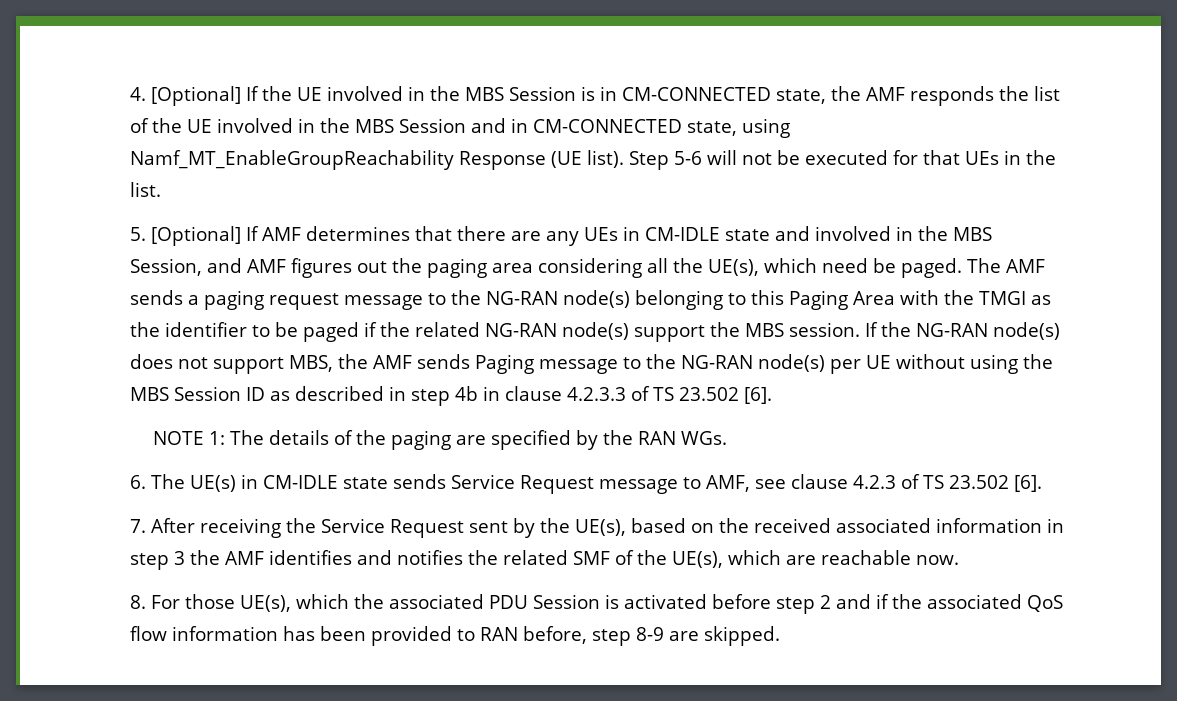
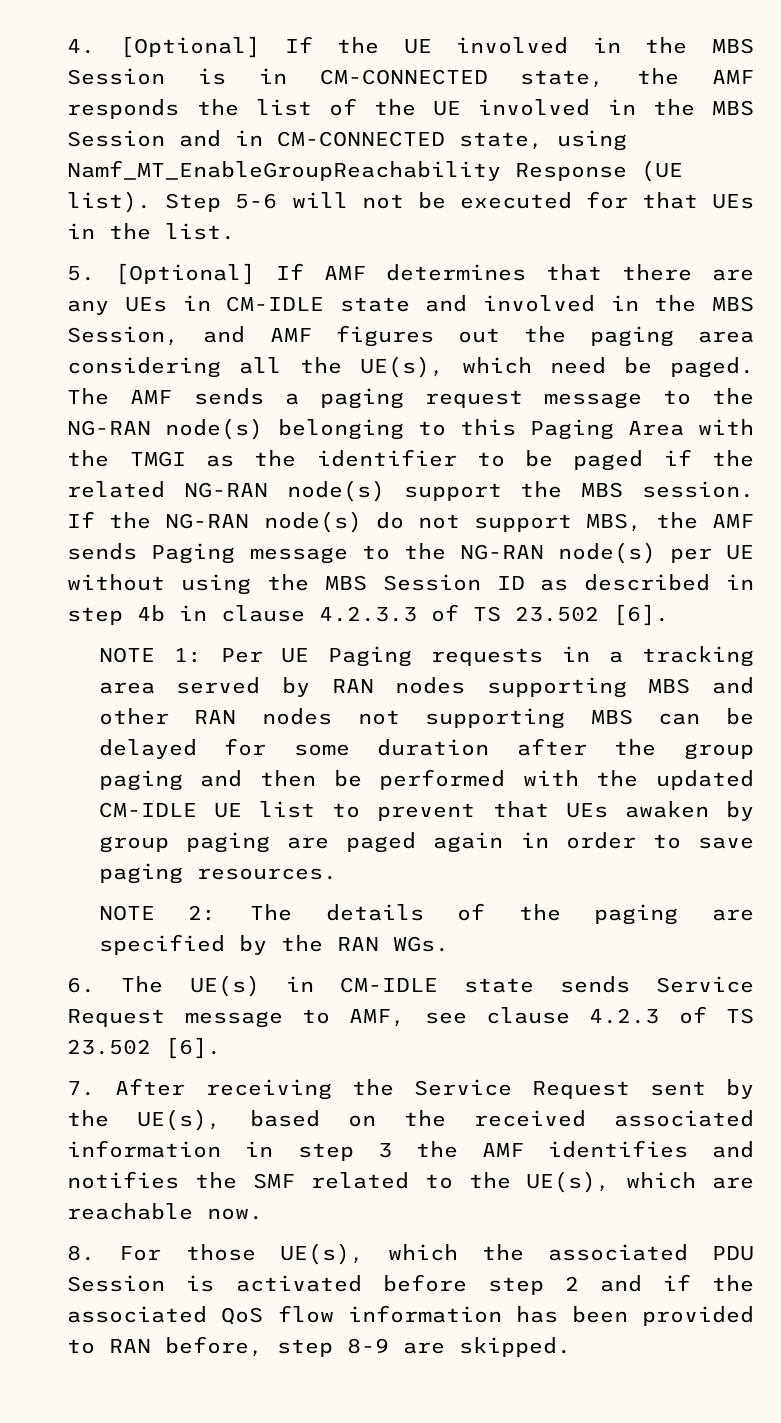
- If the NG-RAN node(s) does not support MBS, the AMF sends Paging message to the NG-RAN node(s) per UE without using the MBS Session ID as described in step 4b in clause 4.2.3.3 of TS 23.502 [6].
+ If the NG-RAN node(s) do not support MBS, the AMF sends Paging message to the NG-RAN node(s) per UE without using the MBS Session ID as described in step 4b in clause 4.2.3.3 of TS 23.502 [6].
- NOTE 1: The details of the paging are specified by the RAN WGs.
+ NOTE 1: Per UE Paging requests in a tracking area served by RAN nodes supporting MBS and other RAN nodes not supporting MBS can be delayed for some duration after the group paging and then be performed with the updated CM-IDLE UE list to prevent that UEs awaken by group paging are paged again in order to save paging resources.
+ NOTE 2: The details of the paging are specified by the RAN WGs.
- 7. After receiving the Service Request sent by the UE(s), based on the received associated information in step 3 the AMF identifies and notifies the related SMF of the UE(s), which are reachable now.
+ 7. After receiving the Service Request sent by the UE(s), based on the received associated information in step 3 the AMF identifies and notifies the SMF related to the UE(s), which are reachable now.

